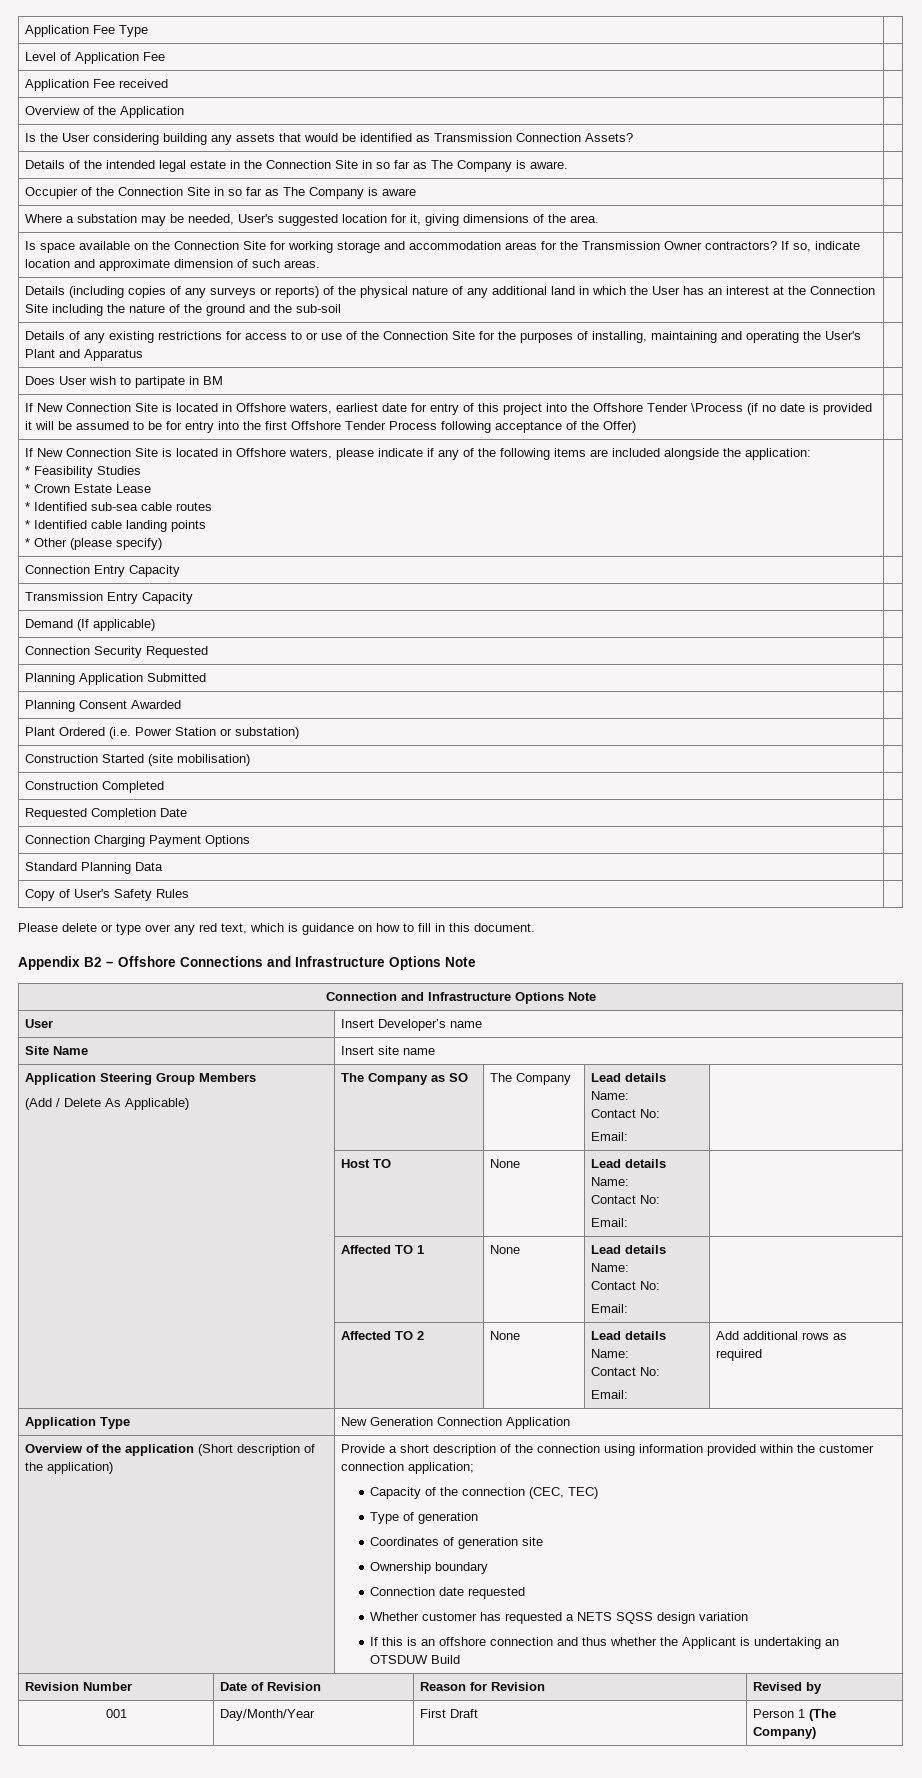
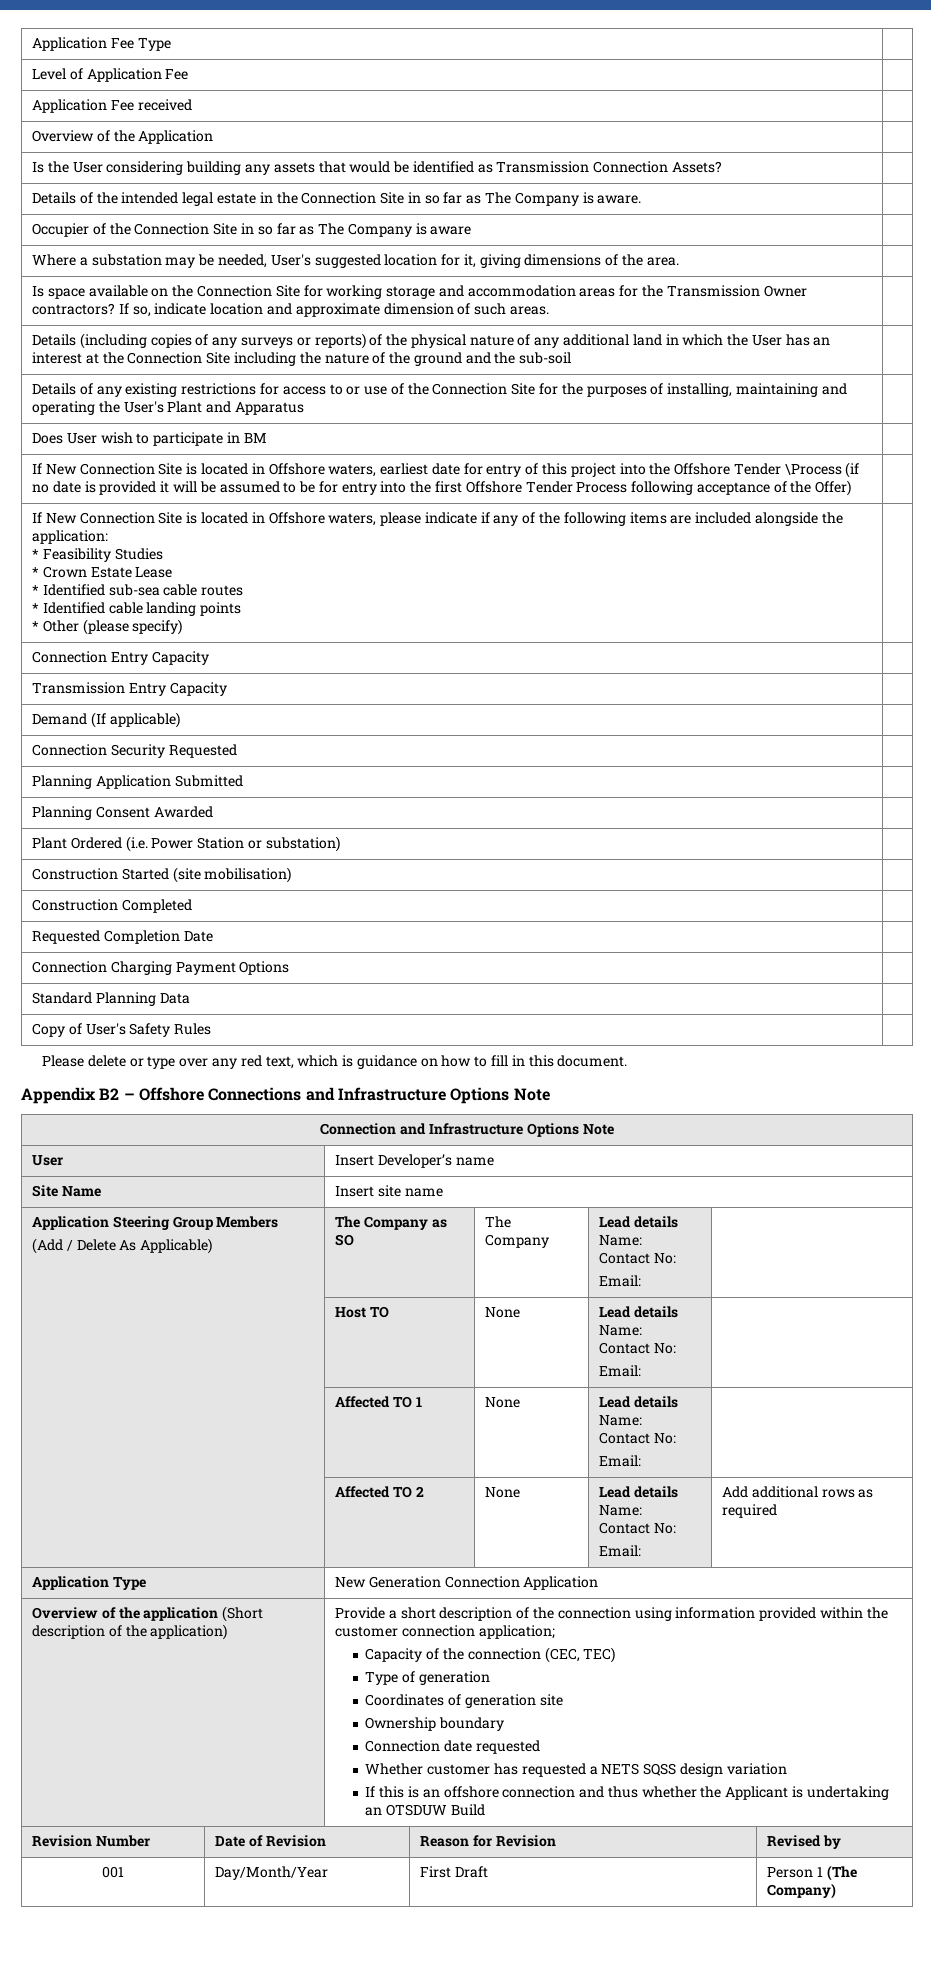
- Does User wish to partipate in BM |
+ Does User wish to participate in BM |

